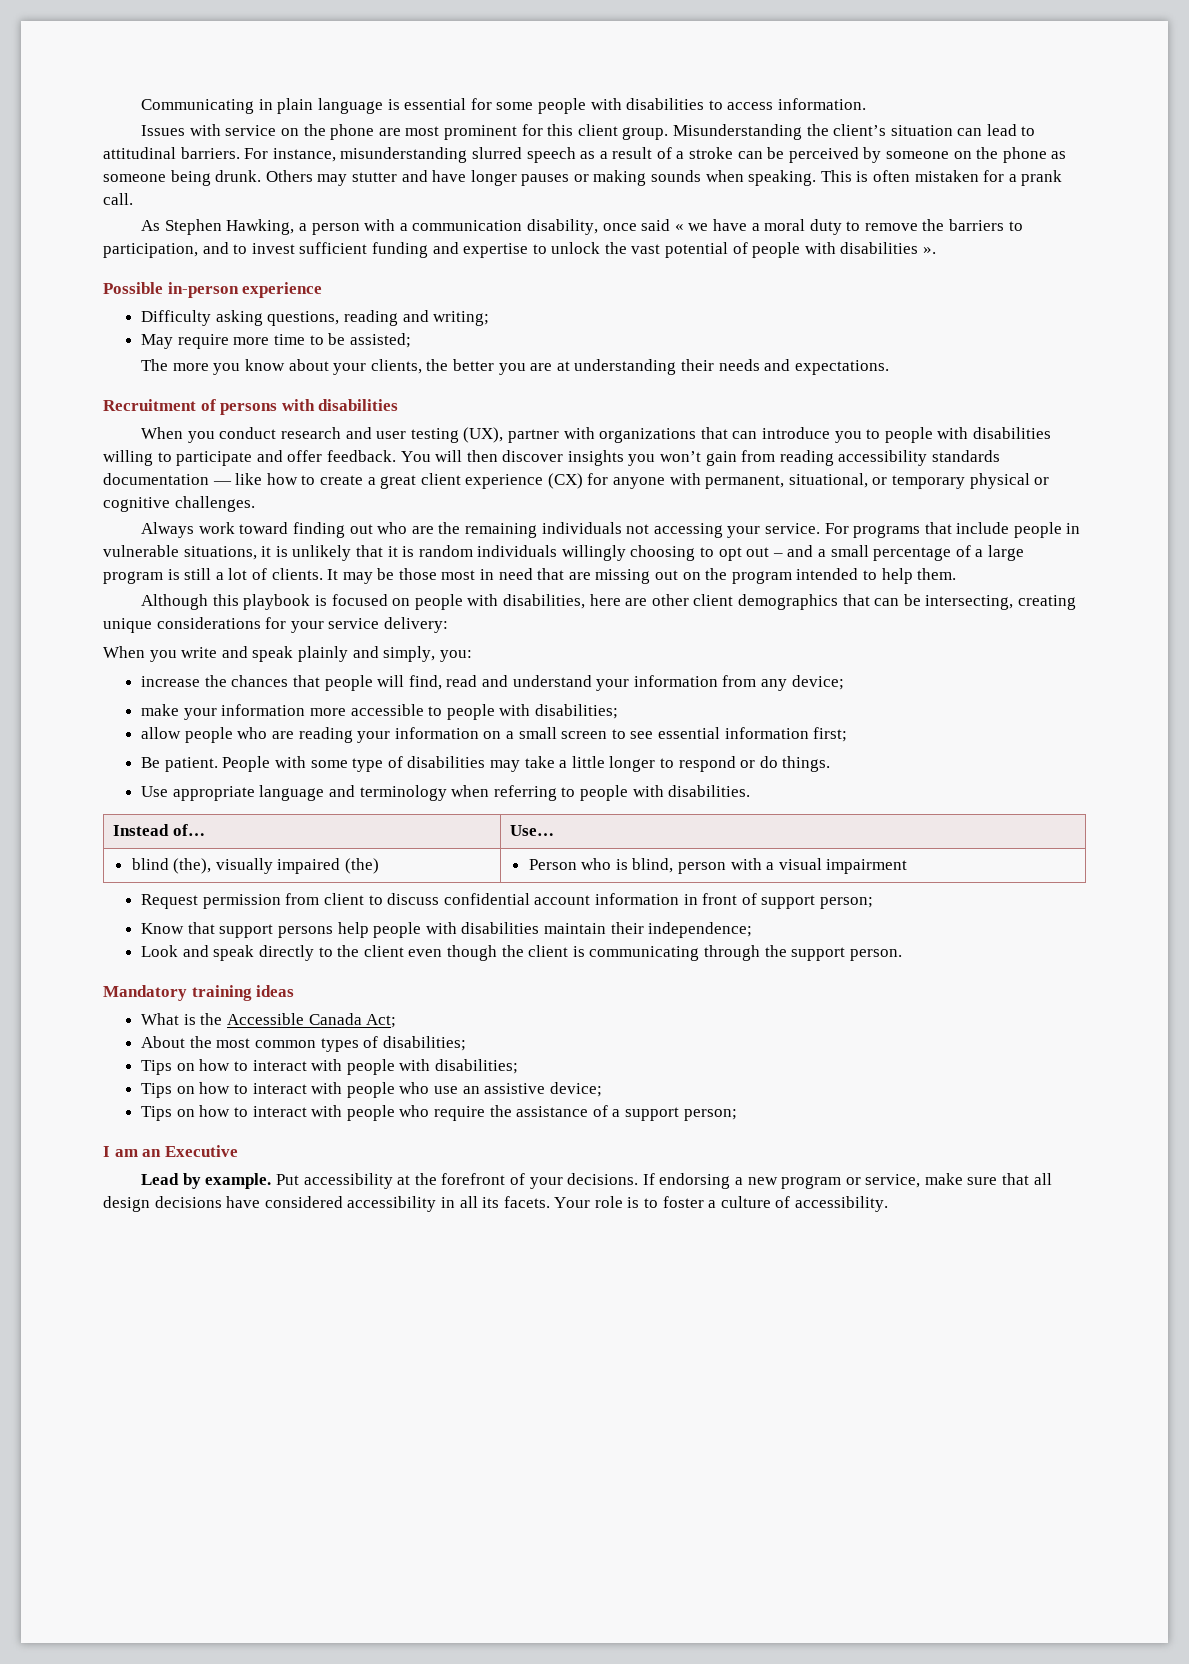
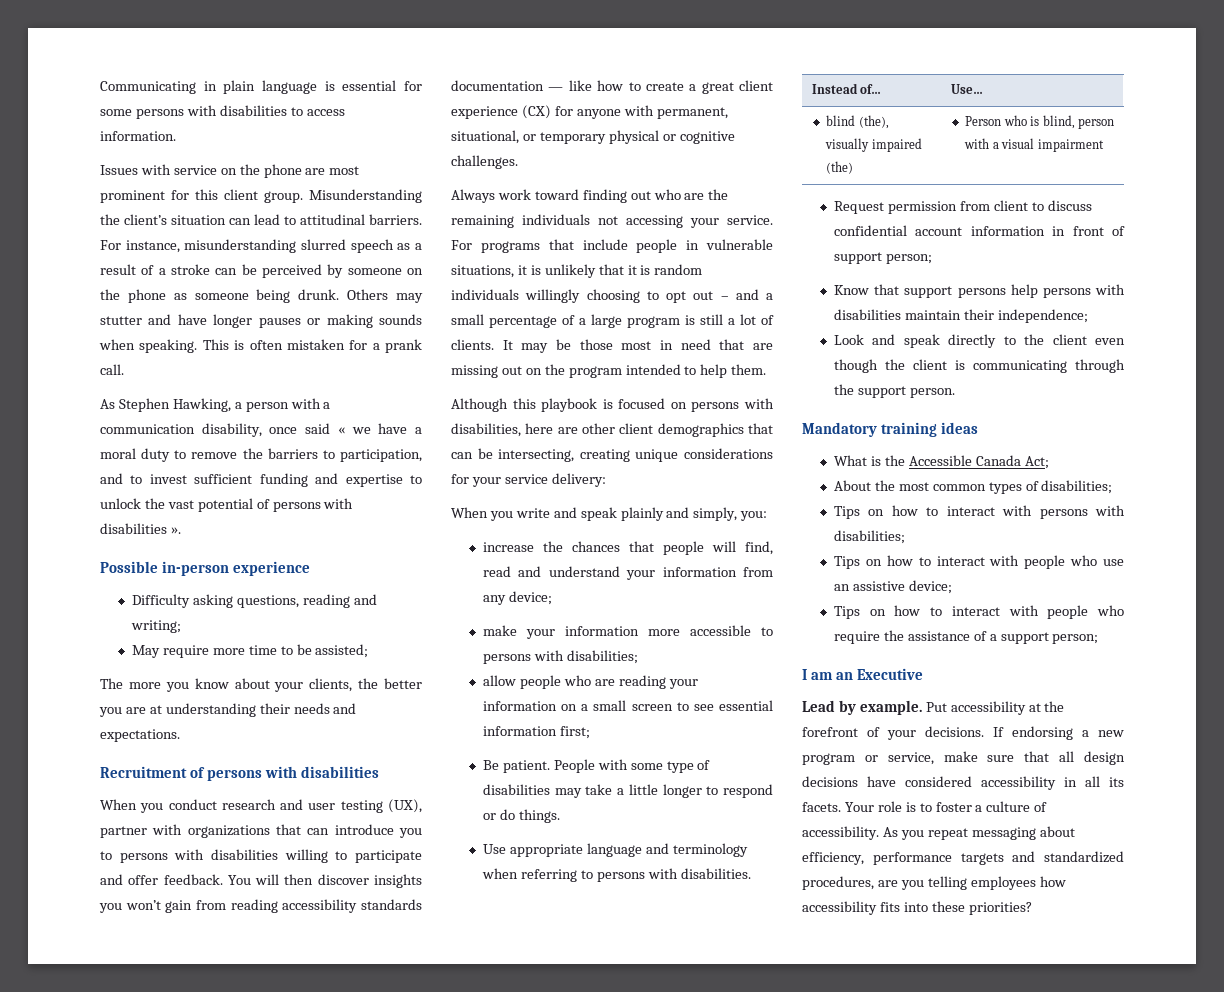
- Communicating in plain language is essential for some people with disabilities to access information.
+ Communicating in plain language is essential for some persons with disabilities to access information.
- As Stephen Hawking, a person with a communication disability, once said « we have a moral duty to remove the barriers to participation, and to invest sufficient funding and expertise to unlock the vast potential of people with disabilities ».
+ As Stephen Hawking, a person with a communication disability, once said « we have a moral duty to remove the barriers to participation, and to invest sufficient funding and expertise to unlock the vast potential of persons with disabilities ».
- When you conduct research and user testing (UX), partner with organizations that can introduce you to people with disabilities willing to participate and offer feedback.
+ When you conduct research and user testing (UX), partner with organizations that can introduce you to persons with disabilities willing to participate and offer feedback.
- Although this playbook is focused on people with disabilities, here are other client demographics that can be intersecting, creating unique considerations for your service delivery:
+ Although this playbook is focused on persons with disabilities, here are other client demographics that can be intersecting, creating unique considerations for your service delivery:
- make your information more accessible to people with disabilities;
+ make your information more accessible to persons with disabilities;
- Use appropriate language and terminology when referring to people with disabilities.
+ Use appropriate language and terminology when referring to persons with disabilities.
- Know that support persons help people with disabilities maintain their independence;
+ Know that support persons help persons with disabilities maintain their independence;
- Tips on how to interact with people with disabilities;
+ Tips on how to interact with persons with disabilities;
+ As you repeat messaging about efficiency, performance targets and standardized procedures, are you telling employees how accessibility fits into these priorities?

